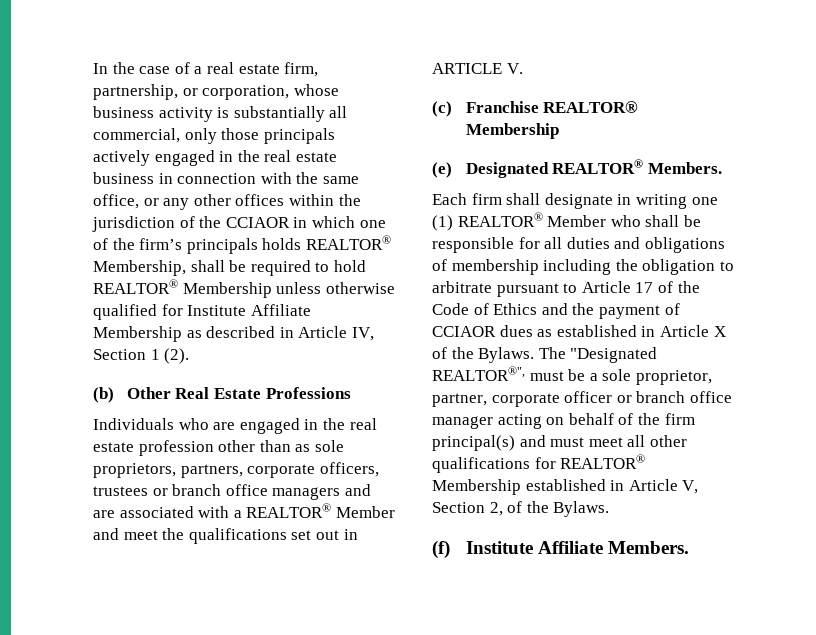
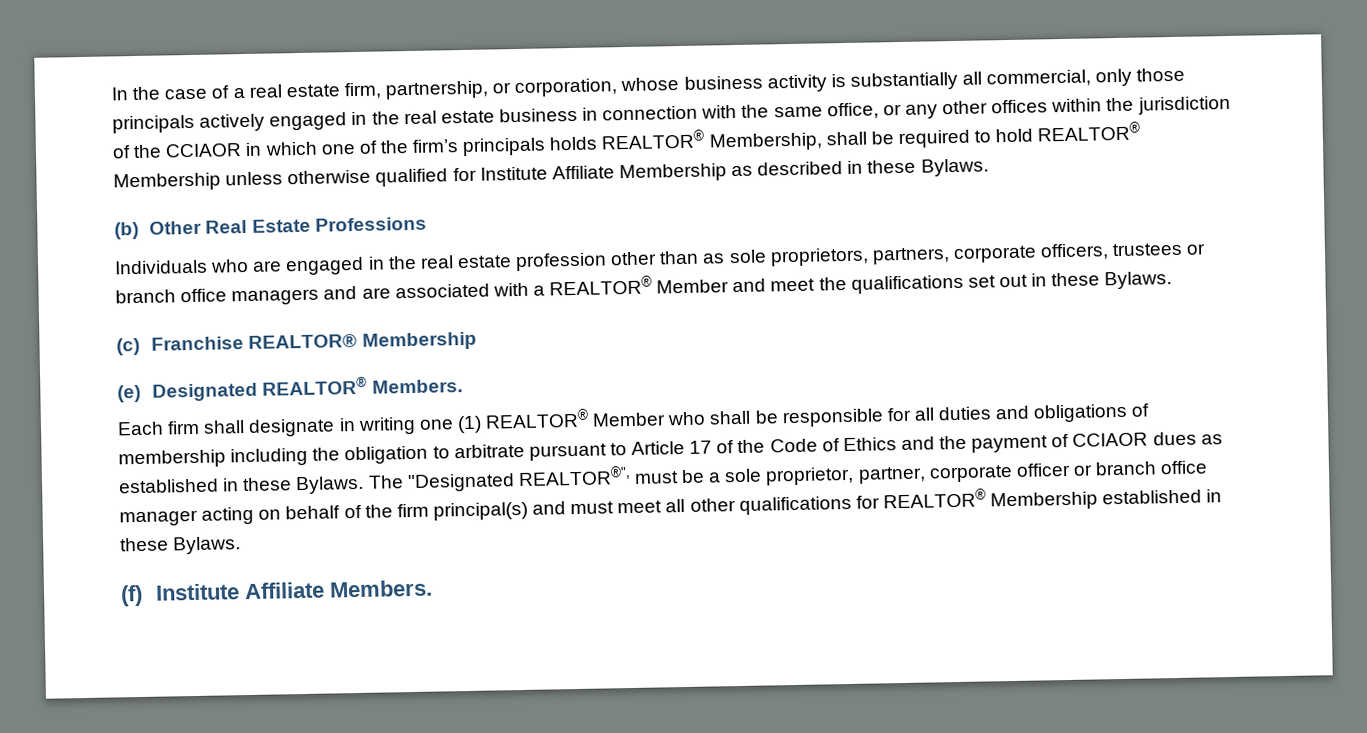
- In the case of a real estate firm, partnership, or corporation, whose business activity is substantially all commercial, only those principals actively engaged in the real estate business in connection with the same office, or any other offices within the jurisdiction of the CCIAOR in which one of the firm’s principals holds REALTOR® Membership, shall be required to hold REALTOR® Membership unless otherwise qualified for Institute Affiliate Membership as described in Article IV, Section 1 (2).
+ In the case of a real estate firm, partnership, or corporation, whose business activity is substantially all commercial, only those principals actively engaged in the real estate business in connection with the same office, or any other offices within the jurisdiction of the CCIAOR in which one of the firm’s principals holds REALTOR® Membership, shall be required to hold REALTOR® Membership unless otherwise qualified for Institute Affiliate Membership as described in these Bylaws.
- Individuals who are engaged in the real estate profession other than as sole proprietors, partners, corporate officers, trustees or branch office managers and are associated with a REALTOR® Member and meet the qualifications set out in ARTICLE V.
+ Individuals who are engaged in the real estate profession other than as sole proprietors, partners, corporate officers, trustees or branch office managers and are associated with a REALTOR® Member and meet the qualifications set out in these Bylaws.
- Each firm shall designate in writing one (1) REALTOR® Member who shall be responsible for all duties and obligations of membership including the obligation to arbitrate pursuant to Article 17 of the Code of Ethics and the payment of CCIAOR dues as established in Article X of the Bylaws.
+ Each firm shall designate in writing one (1) REALTOR® Member who shall be responsible for all duties and obligations of membership including the obligation to arbitrate pursuant to Article 17 of the Code of Ethics and the payment of CCIAOR dues as established in these Bylaws.
- The "Designated REALTOR®", must be a sole proprietor, partner, corporate officer or branch office manager acting on behalf of the firm principal(s) and must meet all other qualifications for REALTOR® Membership established in Article V, Section 2, of the Bylaws.
+ The "Designated REALTOR®", must be a sole proprietor, partner, corporate officer or branch office manager acting on behalf of the firm principal(s) and must meet all other qualifications for REALTOR® Membership established in these Bylaws.

